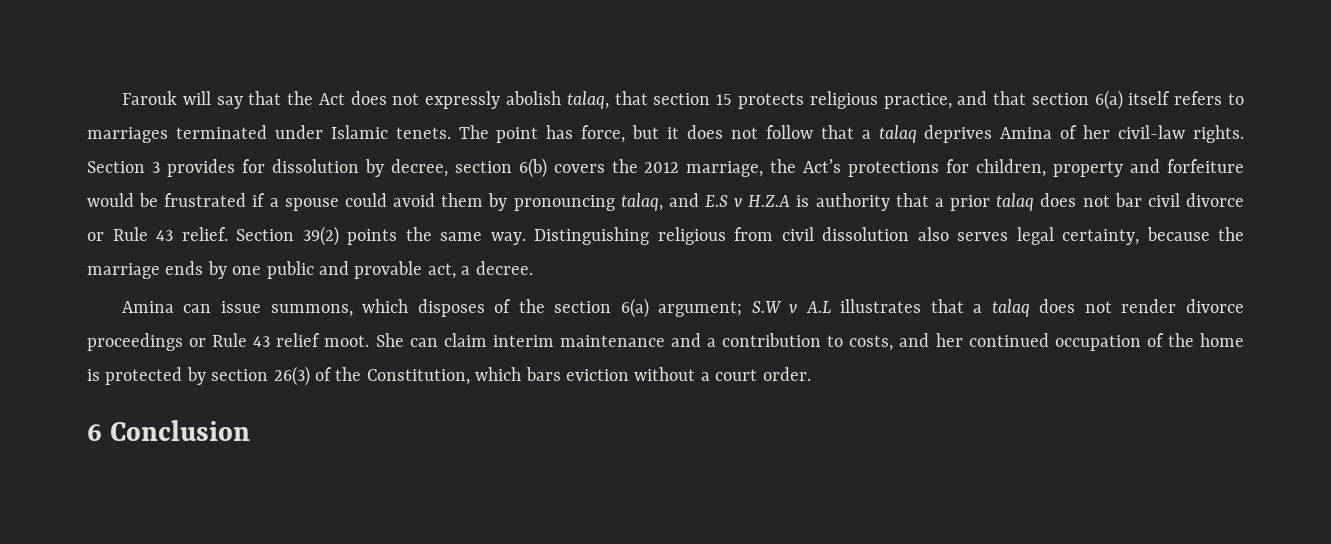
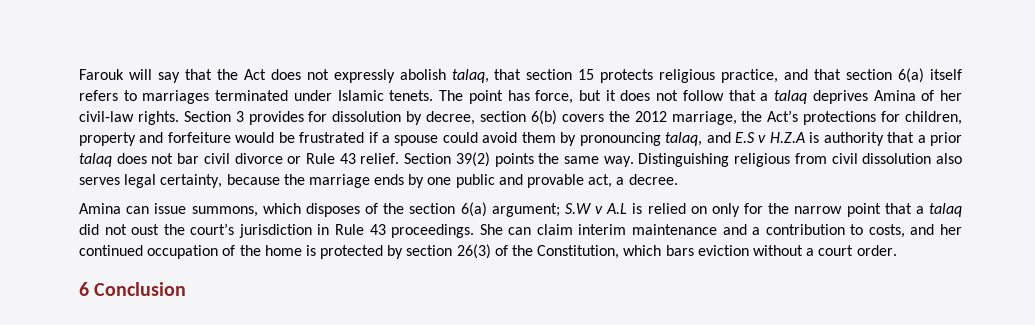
- Amina can issue summons, which disposes of the section 6(a) argument; S.W v A.L illustrates that a talaq does not render divorce proceedings or Rule 43 relief moot.
+ Amina can issue summons, which disposes of the section 6(a) argument; S.W v A.L is relied on only for the narrow point that a talaq did not oust the court’s jurisdiction in Rule 43 proceedings.

